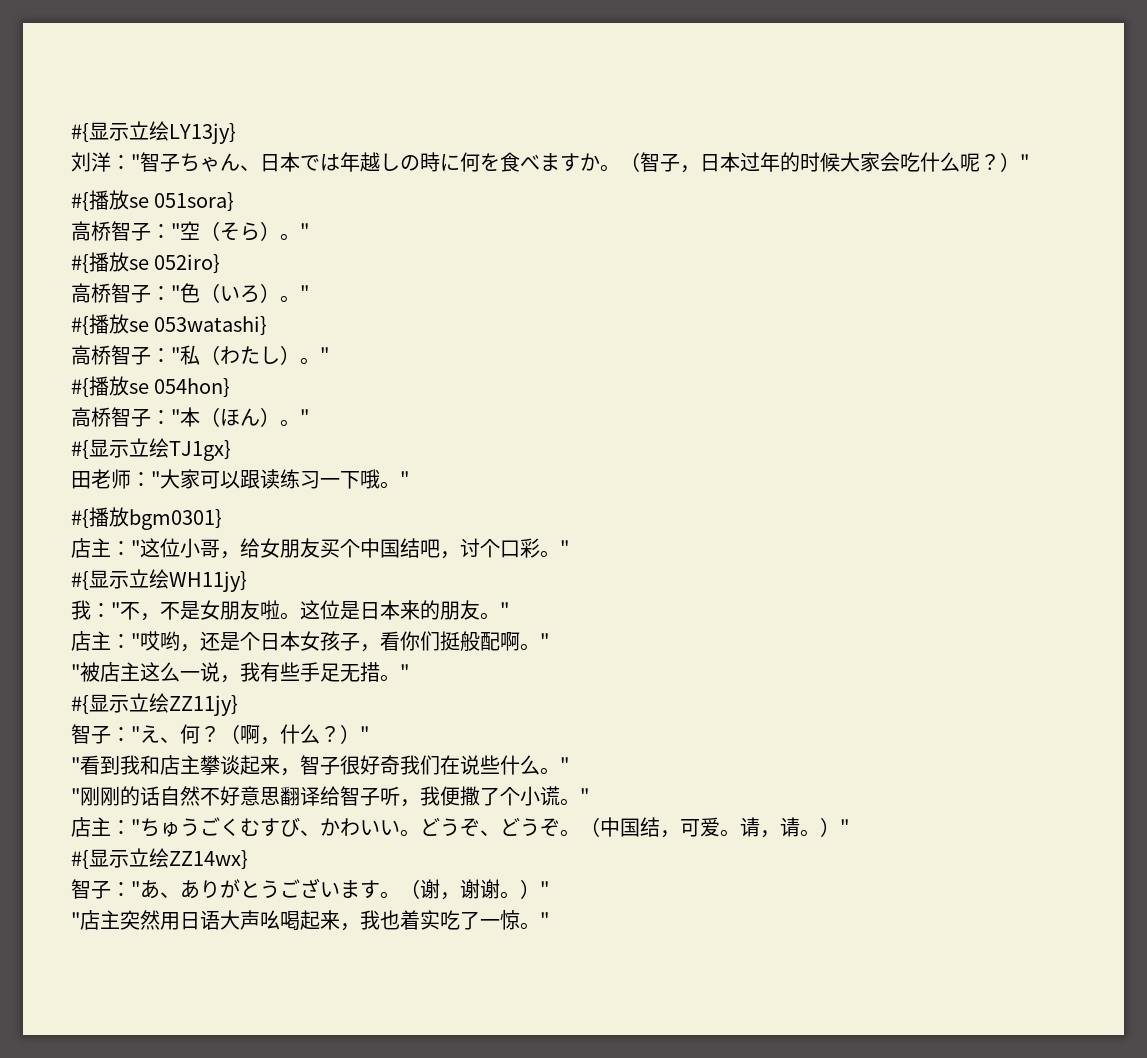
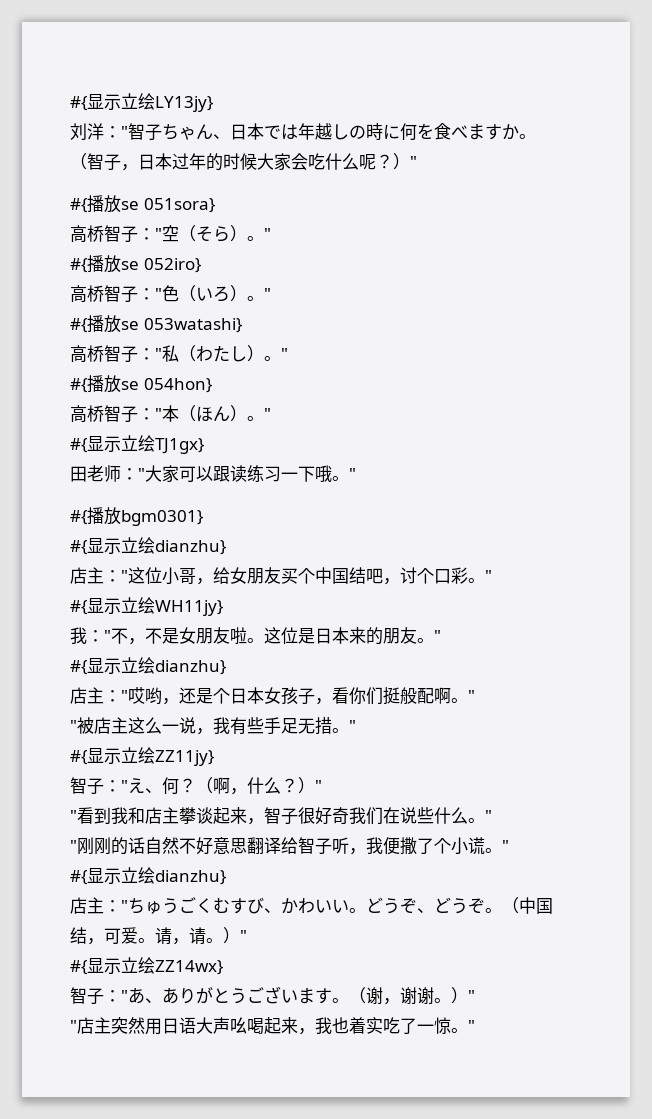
  #{播放bgm0301}
+ #{显示立绘dianzhu}
  这位是日本来的朋友。"
+ #{显示立绘dianzhu}
  "刚刚的话自然不好意思翻译给智子听，我便撒了个小谎。"
+ #{显示立绘dianzhu}

